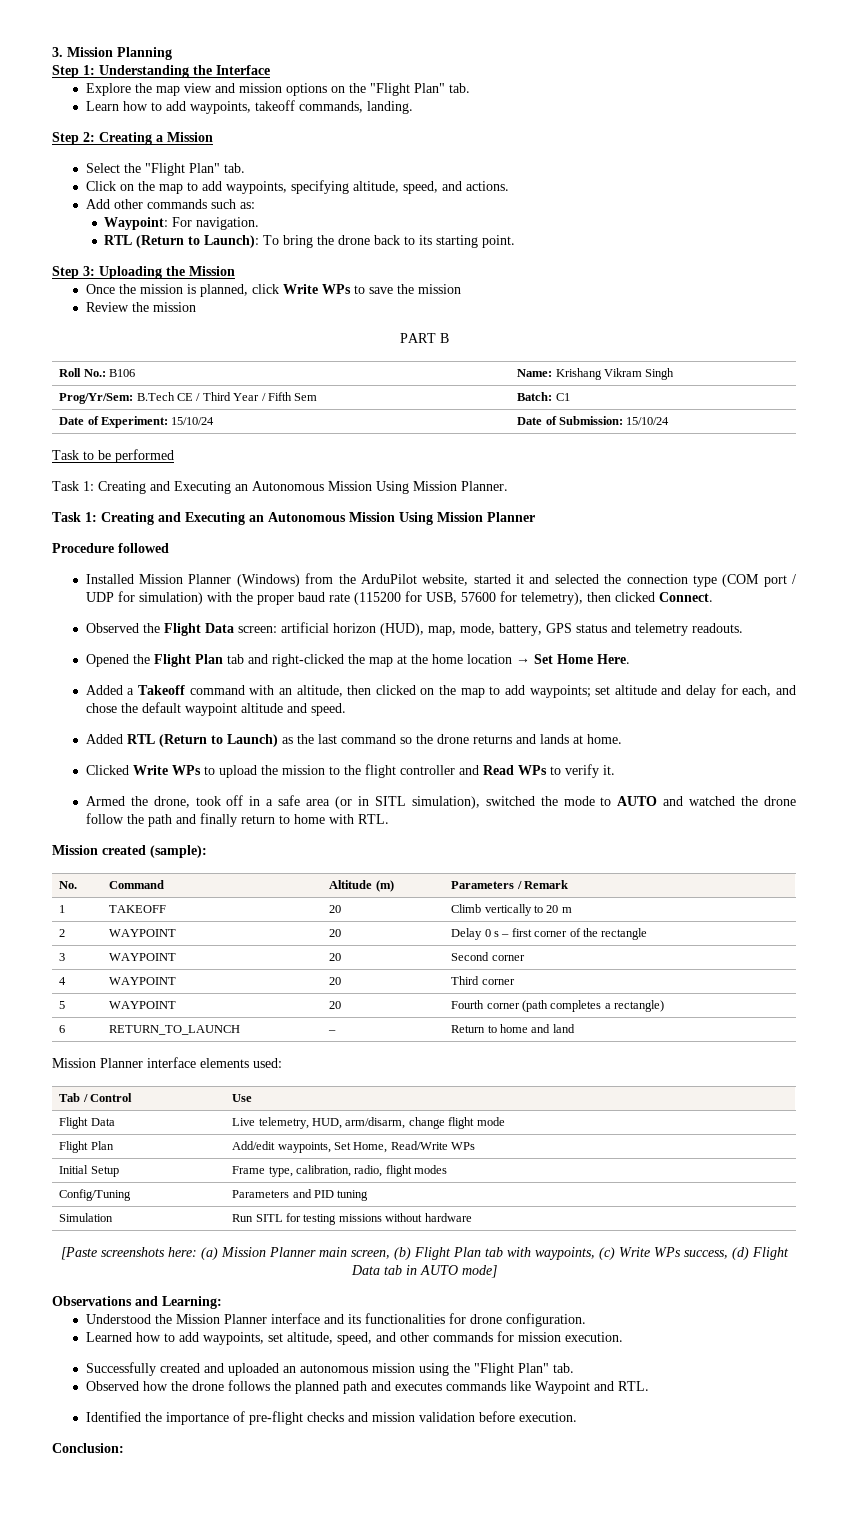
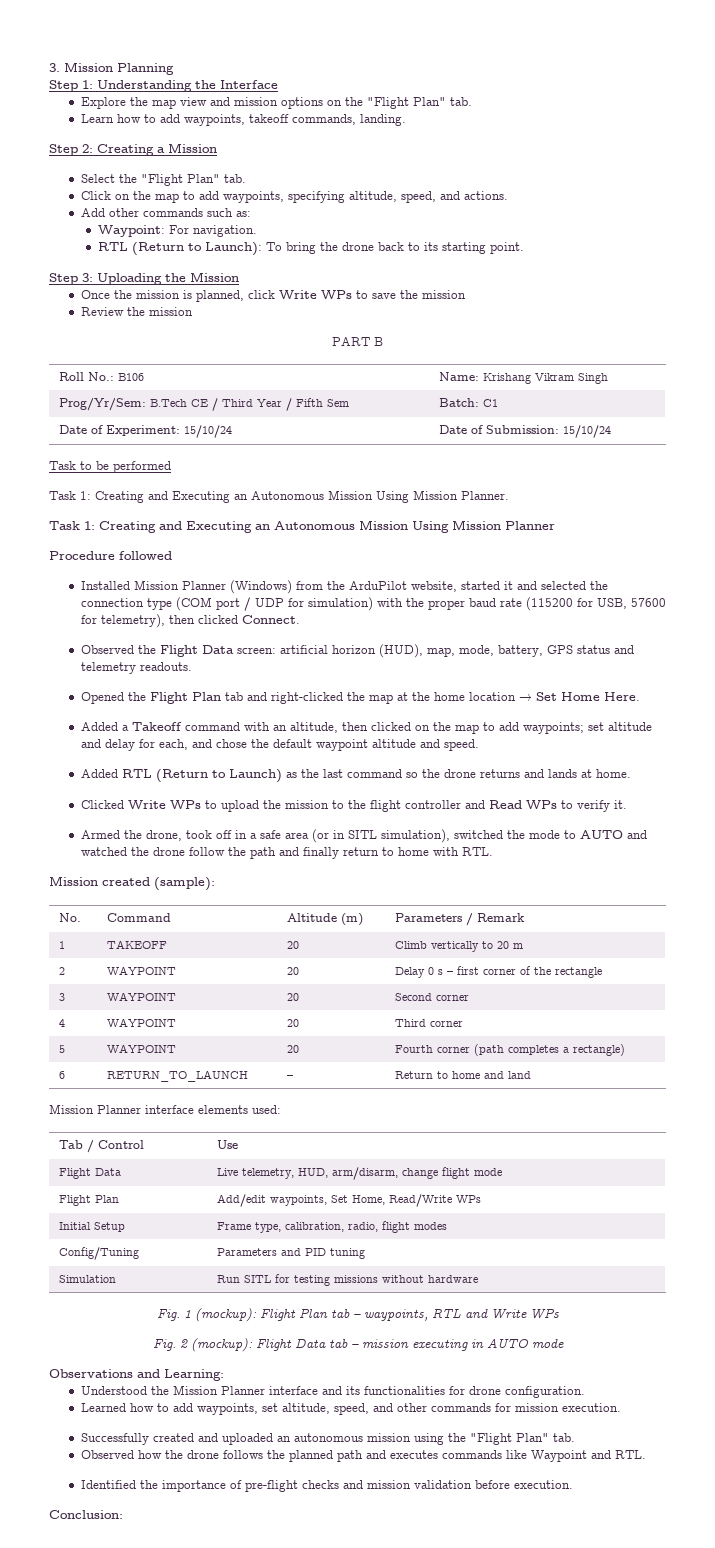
- [Paste screenshots here: (a) Mission Planner main screen, (b) Flight Plan tab with waypoints, (c) Write WPs success, (d) Flight Data tab in AUTO mode]
+ Fig. 1 (mockup): Flight Plan tab – waypoints, RTL and Write WPs
+ Fig. 2 (mockup): Flight Data tab – mission executing in AUTO mode

